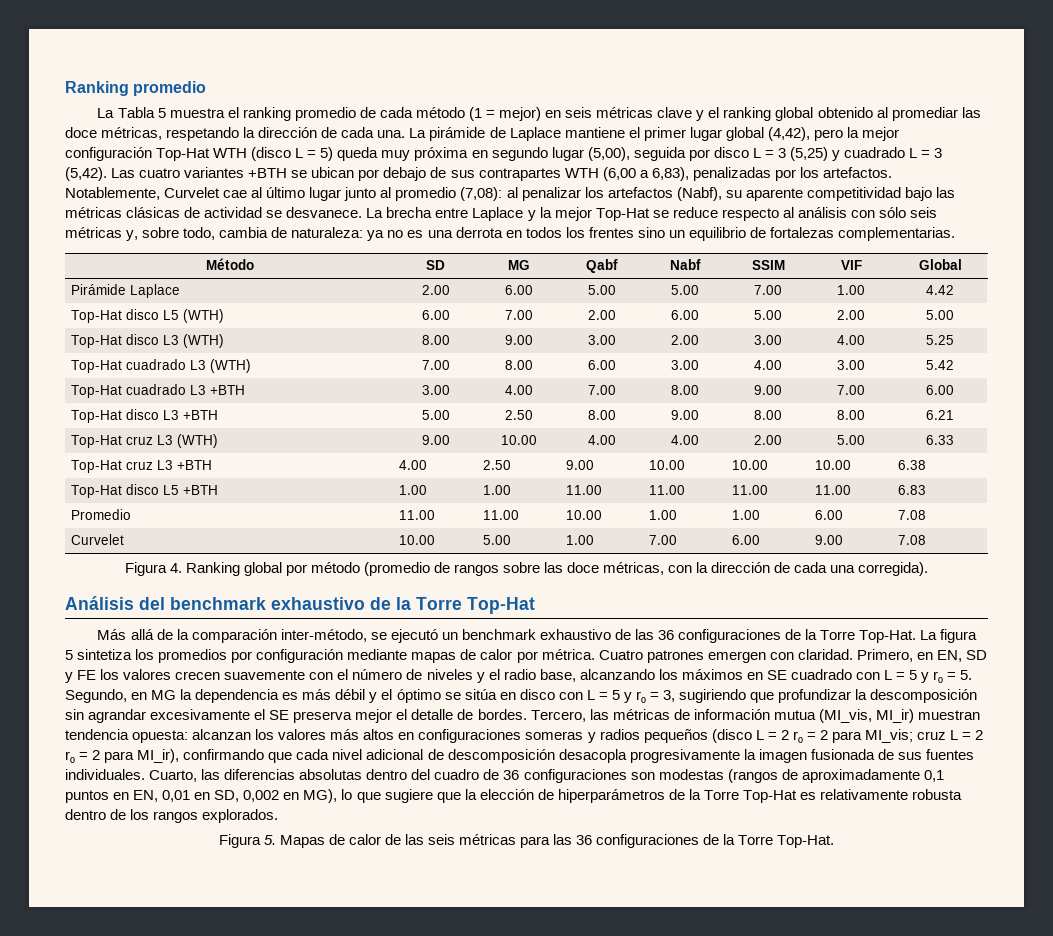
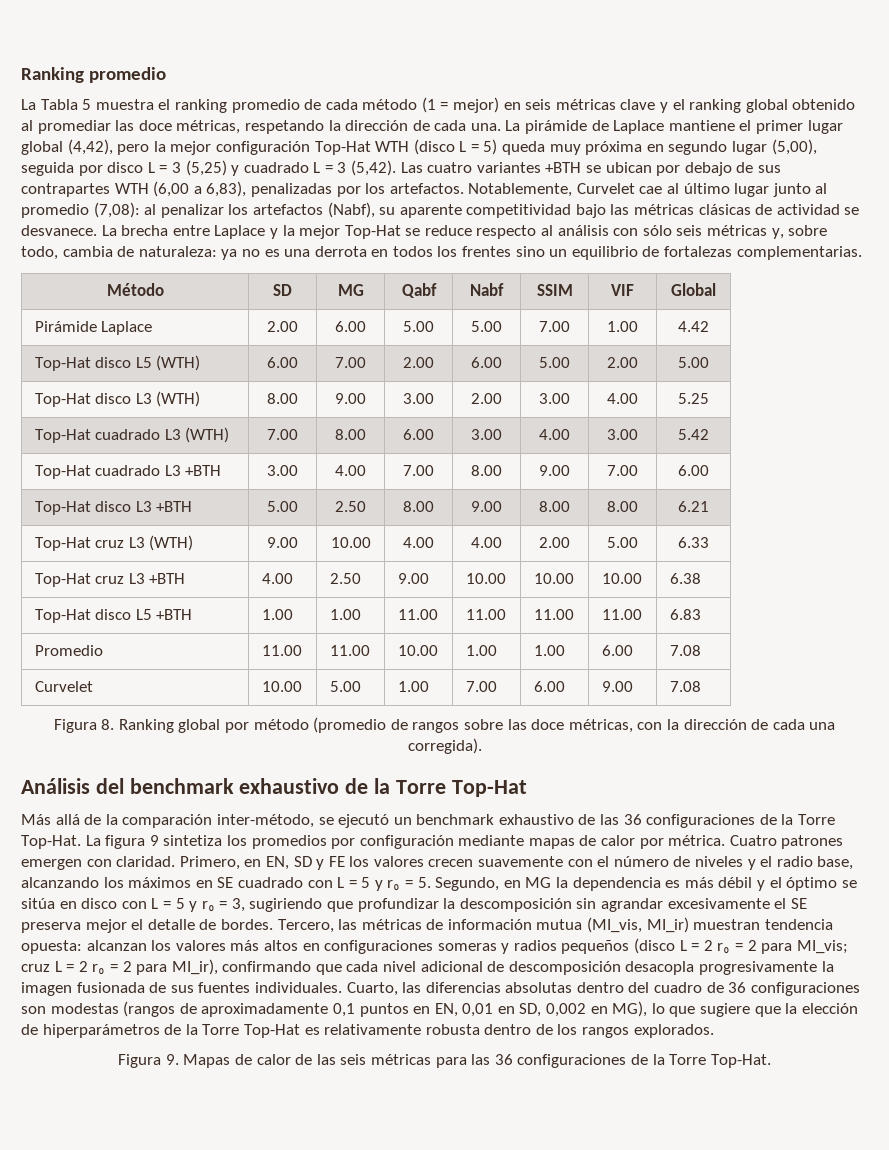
- Figura 4. Ranking global por método (promedio de rangos sobre las doce métricas, con la dirección de cada una corregida).
+ Figura 8. Ranking global por método (promedio de rangos sobre las doce métricas, con la dirección de cada una corregida).
- La figura 5 sintetiza los promedios por configuración mediante mapas de calor por métrica.
+ La figura 9 sintetiza los promedios por configuración mediante mapas de calor por métrica.
- Figura 5. Mapas de calor de las seis métricas para las 36 configuraciones de la Torre Top-Hat.
+ Figura 9. Mapas de calor de las seis métricas para las 36 configuraciones de la Torre Top-Hat.

